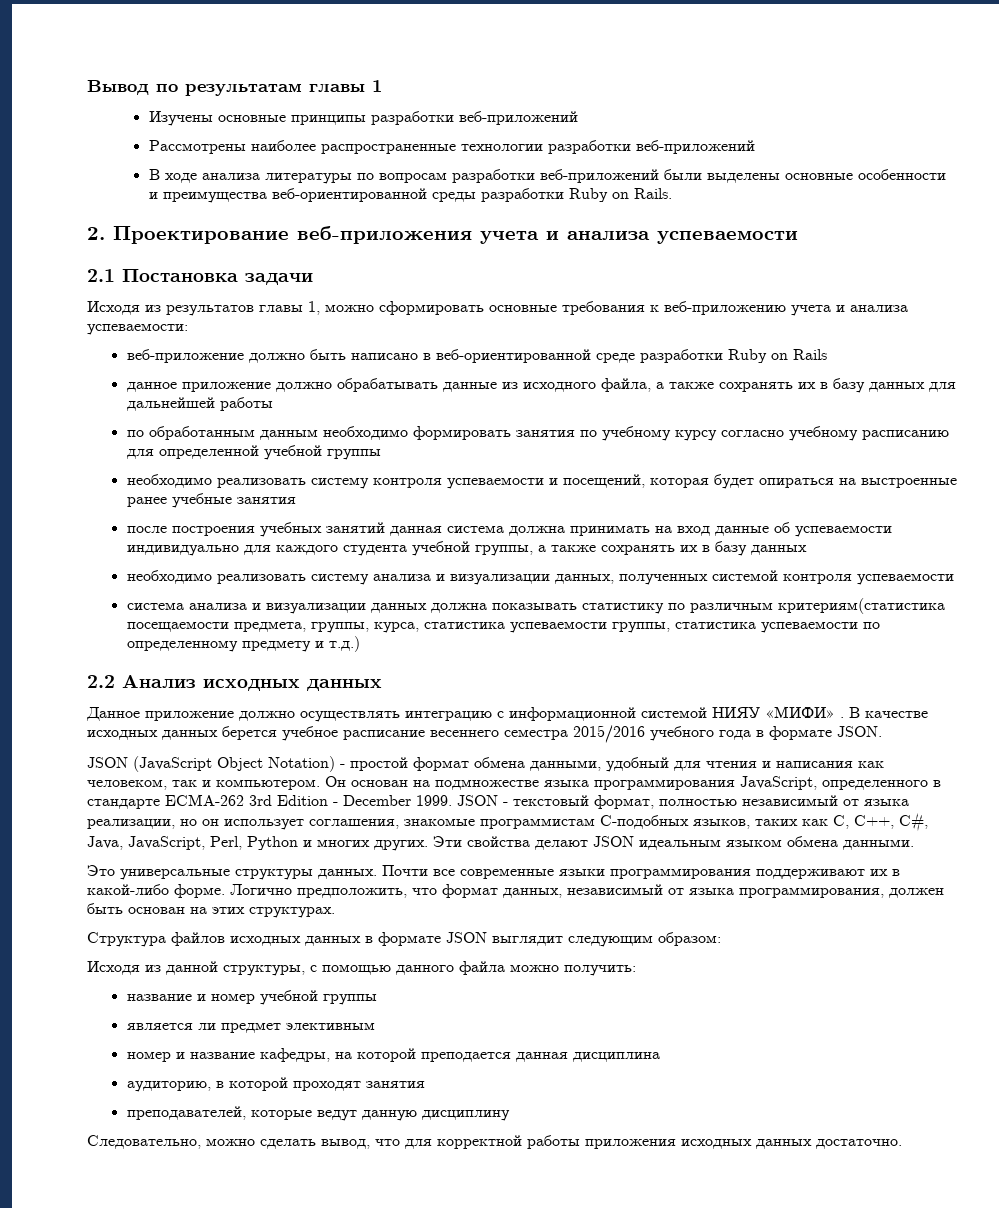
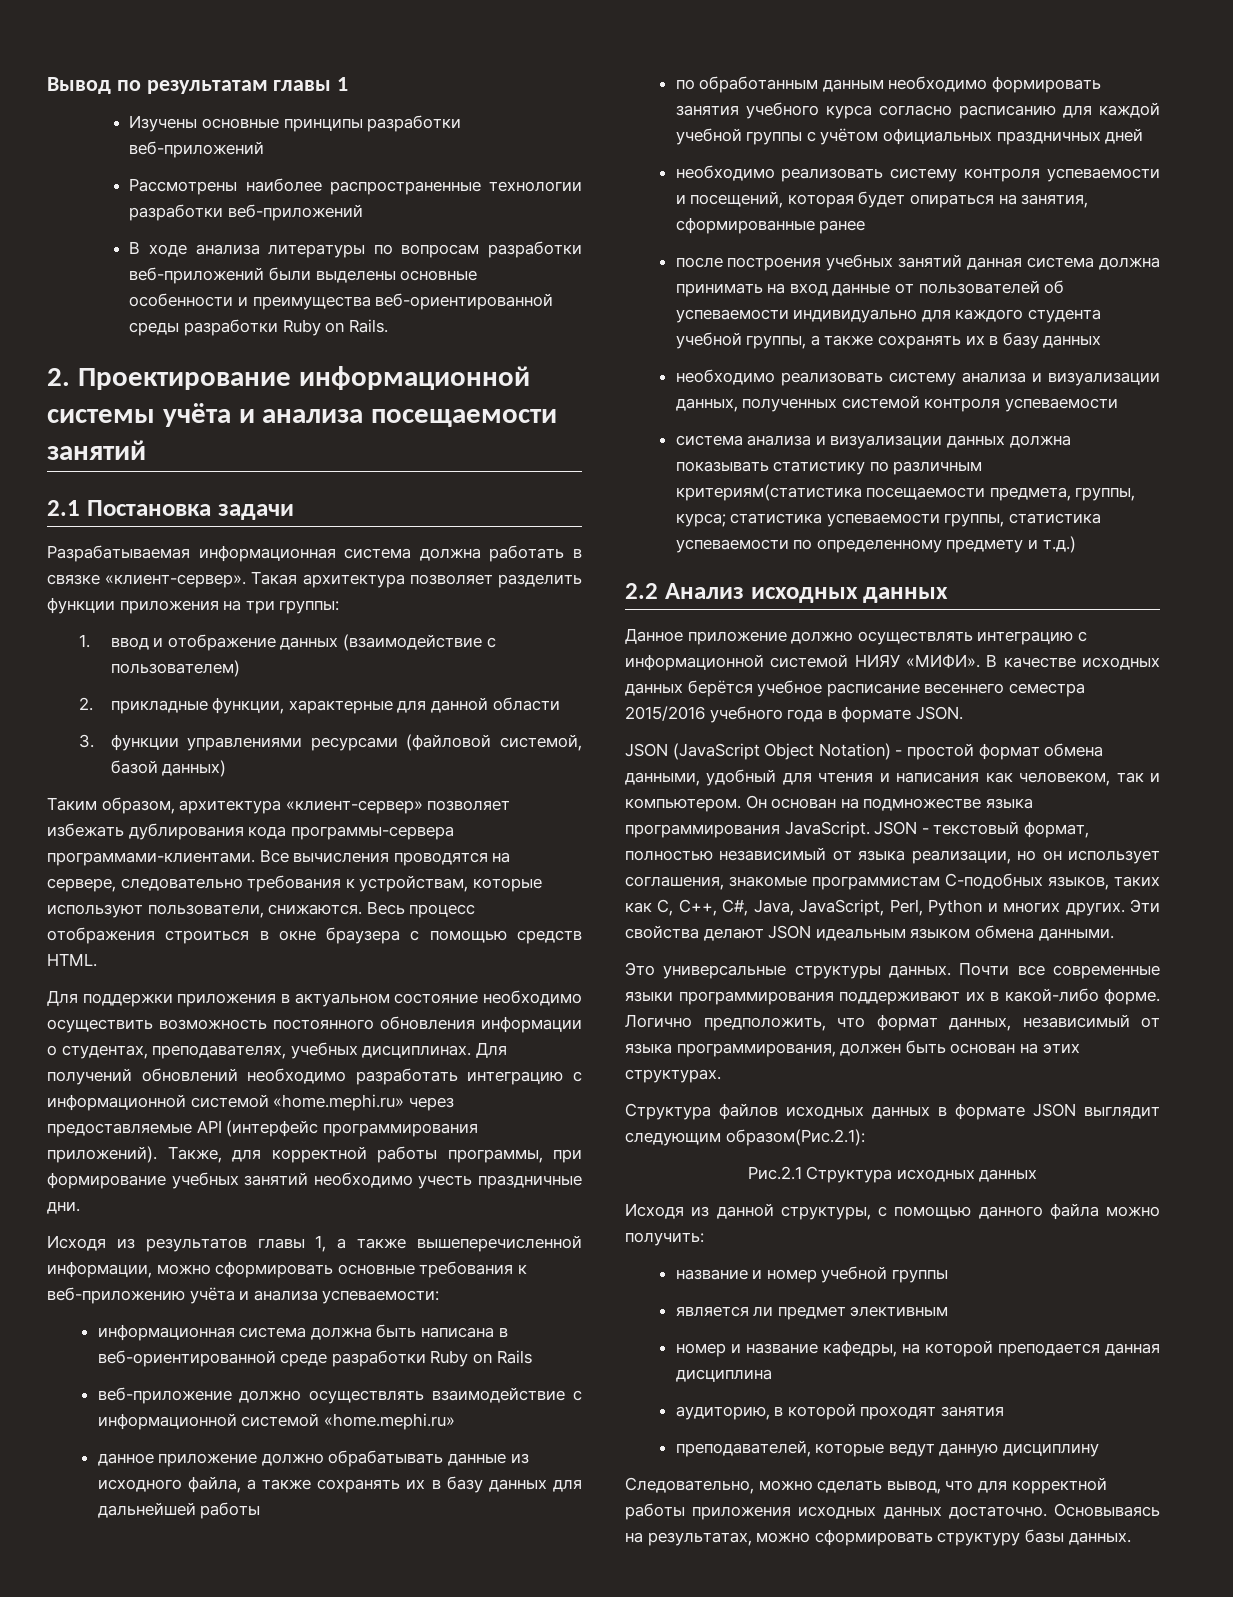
- 2. Проектирование веб-приложения учета и анализа успеваемости
+ 2. Проектирование информационной системы учёта и анализа посещаемости занятий
  2.1 Постановка задачи
+ Разрабатываемая информационная система должна работать в связке «клиент-сервер». Такая архитектура позволяет разделить функции приложения на три группы:
+ 1. ввод и отображение данных (взаимодействие с пользователем)
+ 2. прикладные функции, характерные для данной области
+ 3. функции управлениями ресурсами (файловой системой, базой данных)
+ Таким образом, архитектура «клиент-сервер» позволяет избежать дублирования кода программы-сервера программами-клиентами. Все вычисления проводятся на сервере, следовательно требования к устройствам, которые используют пользователи, снижаются. Весь процесс отображения строиться в окне браузера с помощью средств HTML.
+ Для поддержки приложения в актуальном состояние необходимо осуществить возможность постоянного обновления информации о студентах, преподавателях, учебных дисциплинах. Для получений обновлений необходимо разработать интеграцию с информационной системой «home.mephi.ru» через предоставляемые API (интерфейс программирования приложений). Также, для корректной работы программы, при формирование учебных занятий необходимо учесть праздничные дни.
- Исходя из результатов главы 1, можно сформировать основные требования к веб-приложению учета и анализа успеваемости:
+ Исходя из результатов главы 1, а также вышеперечисленной информации, можно сформировать основные требования к веб-приложению учёта и анализа успеваемости:
- веб-приложение должно быть написано в веб-ориентированной среде разработки Ruby on Rails
+ информационная система должна быть написана в веб-ориентированной среде разработки Ruby on Rails
+ веб-приложение должно осуществлять взаимодействие с информационной системой «home.mephi.ru»
- по обработанным данным необходимо формировать занятия по учебному курсу согласно учебному расписанию для определенной учебной группы
+ по обработанным данным необходимо формировать занятия учебного курса согласно расписанию для каждой учебной группы с учётом официальных праздничных дней
- необходимо реализовать систему контроля успеваемости и посещений, которая будет опираться на выстроенные ранее учебные занятия
+ необходимо реализовать систему контроля успеваемости и посещений, которая будет опираться на занятия, сформированные ранее
- после построения учебных занятий данная система должна принимать на вход данные об успеваемости индивидуально для каждого студента учебной группы, а также сохранять их в базу данных
+ после построения учебных занятий данная система должна принимать на вход данные от пользователей об успеваемости индивидуально для каждого студента учебной группы, а также сохранять их в базу данных
- система анализа и визуализации данных должна показывать статистику по различным критериям(статистика посещаемости предмета, группы, курса, статистика успеваемости группы, статистика успеваемости по определенному предмету и т.д.)
+ система анализа и визуализации данных должна показывать статистику по различным критериям(статистика посещаемости предмета, группы, курса; статистика успеваемости группы, статистика успеваемости по определенному предмету и т.д.)
- Данное приложение должно осуществлять интеграцию с информационной системой НИЯУ «МИФИ» .
+ Данное приложение должно осуществлять интеграцию с информационной системой НИЯУ «МИФИ».
- В качестве исходных данных берется учебное расписание весеннего семестра 2015/2016 учебного года в формате JSON.
+ В качестве исходных данных берётся учебное расписание весеннего семестра 2015/2016 учебного года в формате JSON.
- Он основан на подмножестве языка программирования JavaScript, определенного в стандарте ECMA-262 3rd Edition - December 1999.
+ Он основан на подмножестве языка программирования JavaScript.
- Структура файлов исходных данных в формате JSON выглядит следующим образом:
+ Структура файлов исходных данных в формате JSON выглядит следующим образом(Рис.2.1):
+ Рис.2.1 Структура исходных данных
+ Основываясь на результатах, можно сформировать структуру базы данных.

